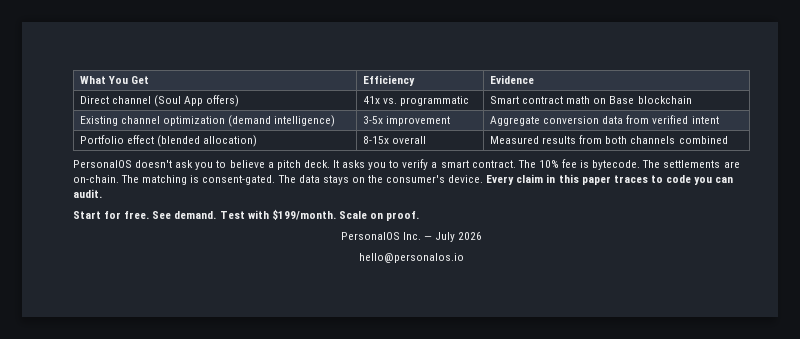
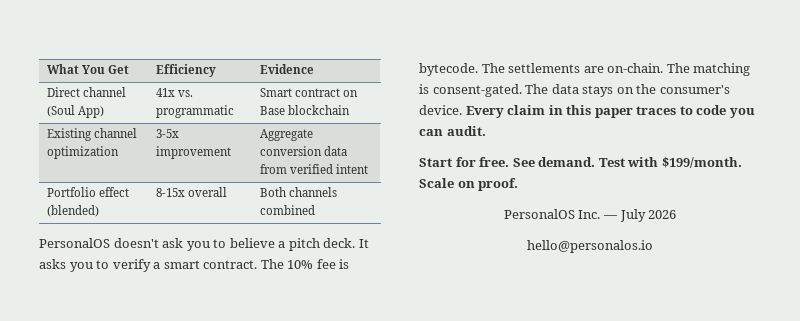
- Direct channel (Soul App offers) | 41x vs. programmatic | Smart contract math on Base blockchain
+ Direct channel (Soul App) | 41x vs. programmatic | Smart contract on Base blockchain
- Existing channel optimization (demand intelligence) | 3-5x improvement | Aggregate conversion data from verified intent
+ Existing channel optimization | 3-5x improvement | Aggregate conversion data from verified intent
- Portfolio effect (blended allocation) | 8-15x overall | Measured results from both channels combined
+ Portfolio effect (blended) | 8-15x overall | Both channels combined

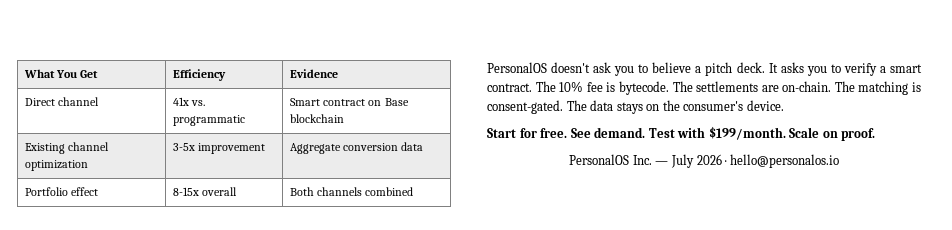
- Direct channel (Soul App) | 41x vs. programmatic | Smart contract on Base blockchain
+ Direct channel | 41x vs. programmatic | Smart contract on Base blockchain
- Existing channel optimization | 3-5x improvement | Aggregate conversion data from verified intent
+ Existing channel optimization | 3-5x improvement | Aggregate conversion data
- Portfolio effect (blended) | 8-15x overall | Both channels combined
+ Portfolio effect | 8-15x overall | Both channels combined
- Every claim in this paper traces to code you can audit.
- PersonalOS Inc. — July 2026
- hello@personalos.io
+ PersonalOS Inc. — July 2026 · hello@personalos.io

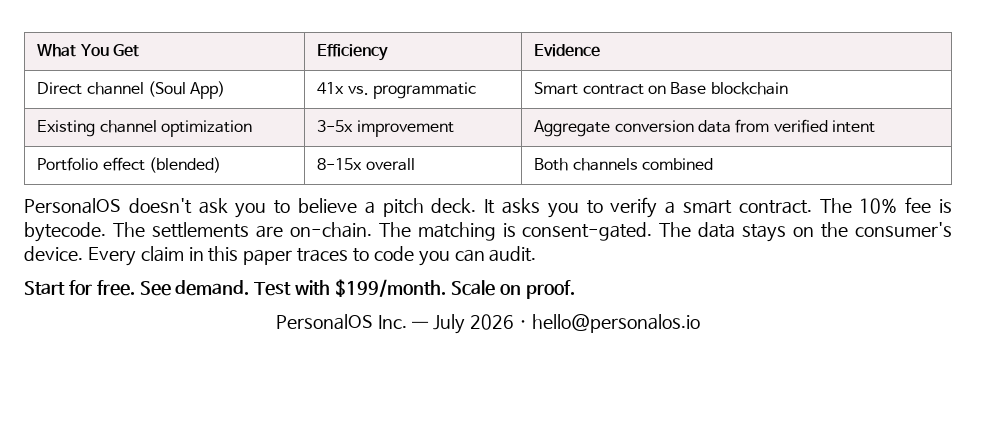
- Direct channel | 41x vs. programmatic | Smart contract on Base blockchain
+ Direct channel (Soul App) | 41x vs. programmatic | Smart contract on Base blockchain
- Existing channel optimization | 3-5x improvement | Aggregate conversion data
+ Existing channel optimization | 3-5x improvement | Aggregate conversion data from verified intent
- Portfolio effect | 8-15x overall | Both channels combined
+ Portfolio effect (blended) | 8-15x overall | Both channels combined
+ Every claim in this paper traces to code you can audit.

